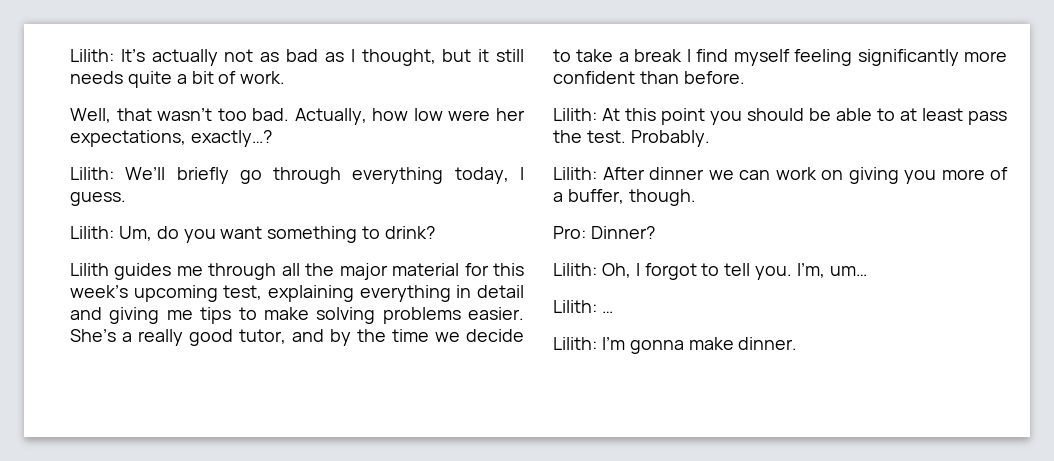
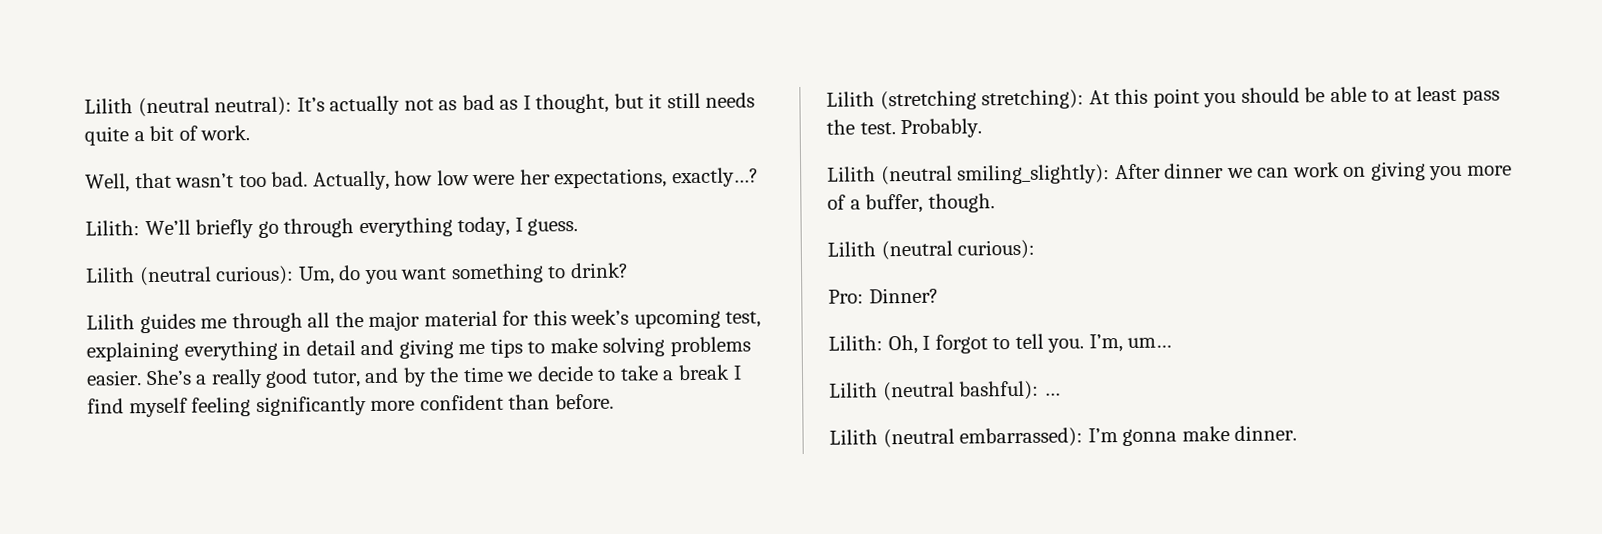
- Lilith: It’s actually not as bad as I thought, but it still needs quite a bit of work.
+ Lilith (neutral neutral): It’s actually not as bad as I thought, but it still needs quite a bit of work.
- Lilith: Um, do you want something to drink?
+ Lilith (neutral curious): Um, do you want something to drink?
- Lilith: At this point you should be able to at least pass the test.
+ Lilith (stretching stretching): At this point you should be able to at least pass the test.
- Lilith: After dinner we can work on giving you more of a buffer, though.
+ Lilith (neutral smiling_slightly): After dinner we can work on giving you more of a buffer, though.
+ Lilith (neutral curious):
- Lilith: …
- Lilith: I’m gonna make dinner.
+ Lilith (neutral bashful): …
+ Lilith (neutral embarrassed): I’m gonna make dinner.

